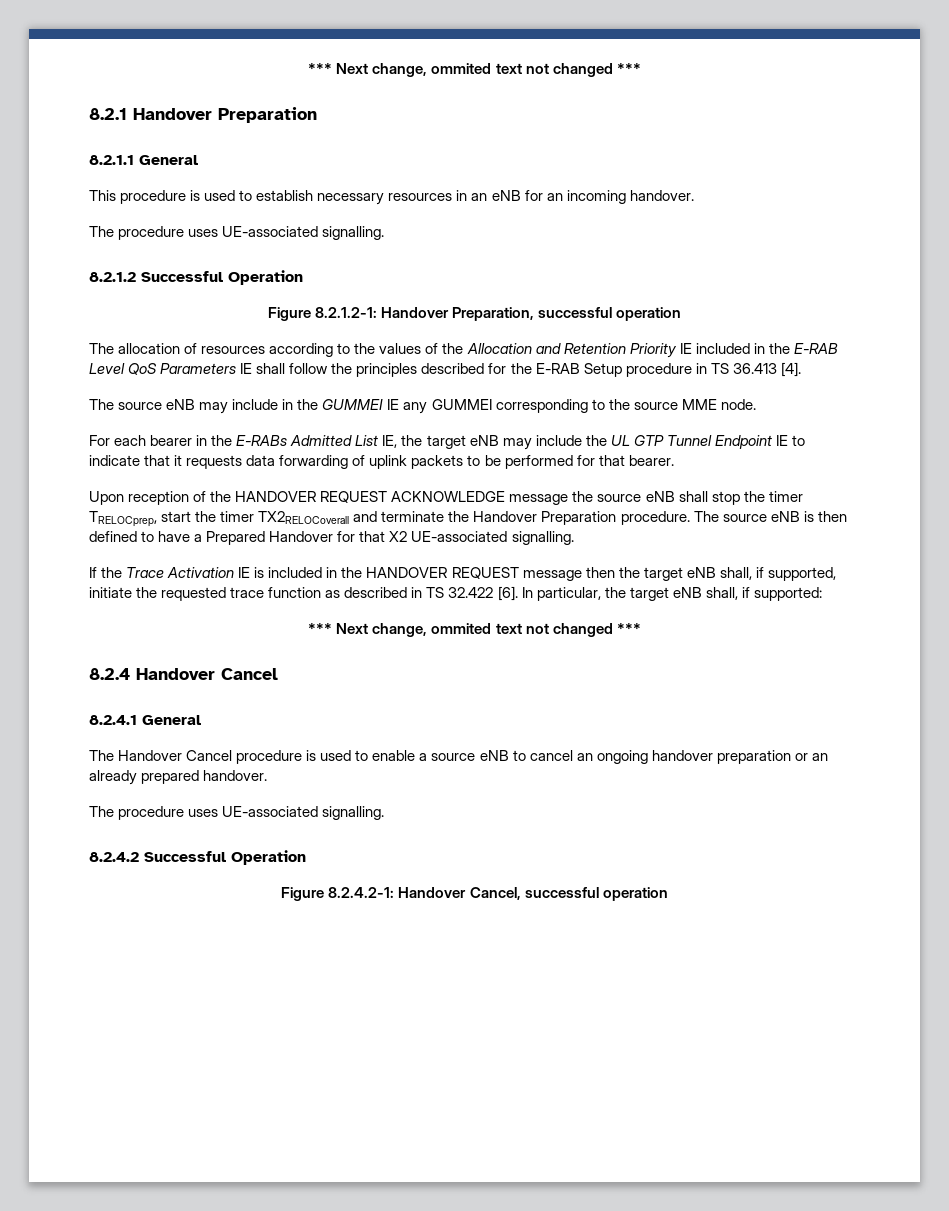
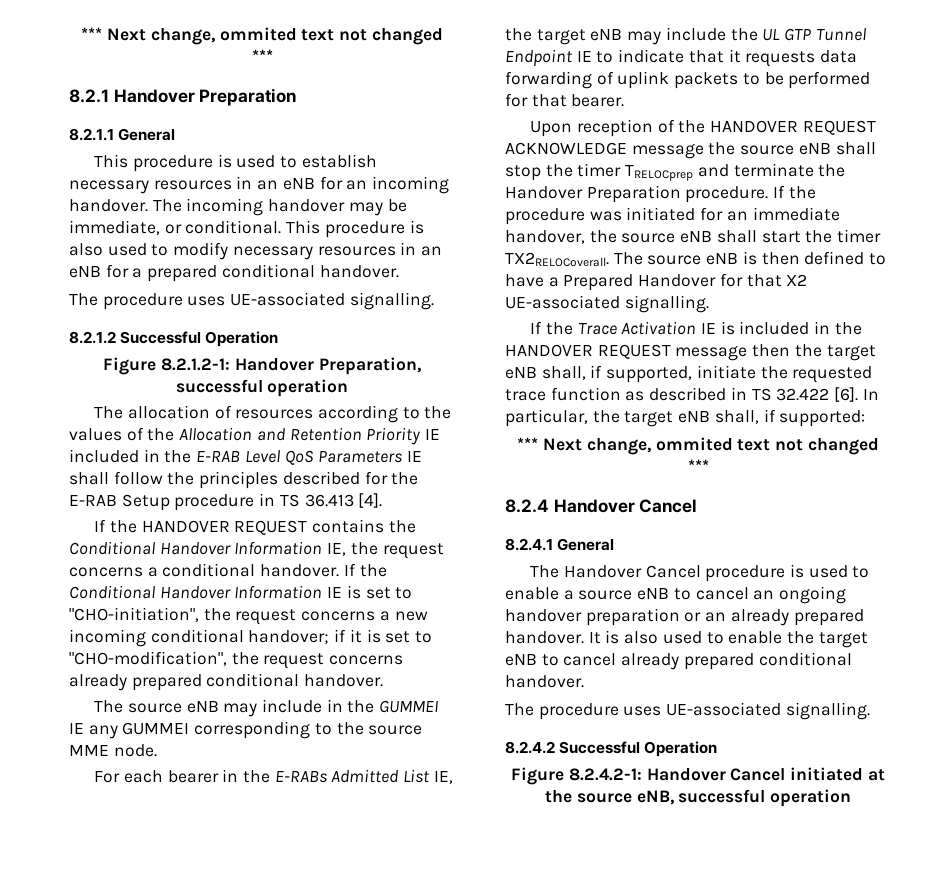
+ The incoming handover may be immediate, or conditional. This procedure is also used to modify necessary resources in an eNB for a prepared conditional handover.
+ If the HANDOVER REQUEST contains the Conditional Handover Information IE, the request concerns a conditional handover. If the Conditional Handover Information IE is set to "CHO-initiation", the request concerns a new incoming conditional handover; if it is set to "CHO-modification", the request concerns already prepared conditional handover.
- Upon reception of the HANDOVER REQUEST ACKNOWLEDGE message the source eNB shall stop the timer TRELOCprep, start the timer TX2RELOCoverall and terminate the Handover Preparation procedure.
+ Upon reception of the HANDOVER REQUEST ACKNOWLEDGE message the source eNB shall stop the timer TRELOCprep and terminate the Handover Preparation procedure.
+ If the procedure was initiated for an immediate handover, the source eNB shall start the timer TX2RELOCoverall.
+ It is also used to enable the target eNB to cancel already prepared conditional handover.
- Figure 8.2.4.2-1: Handover Cancel, successful operation
+ Figure 8.2.4.2-1: Handover Cancel initiated at the source eNB, successful operation

